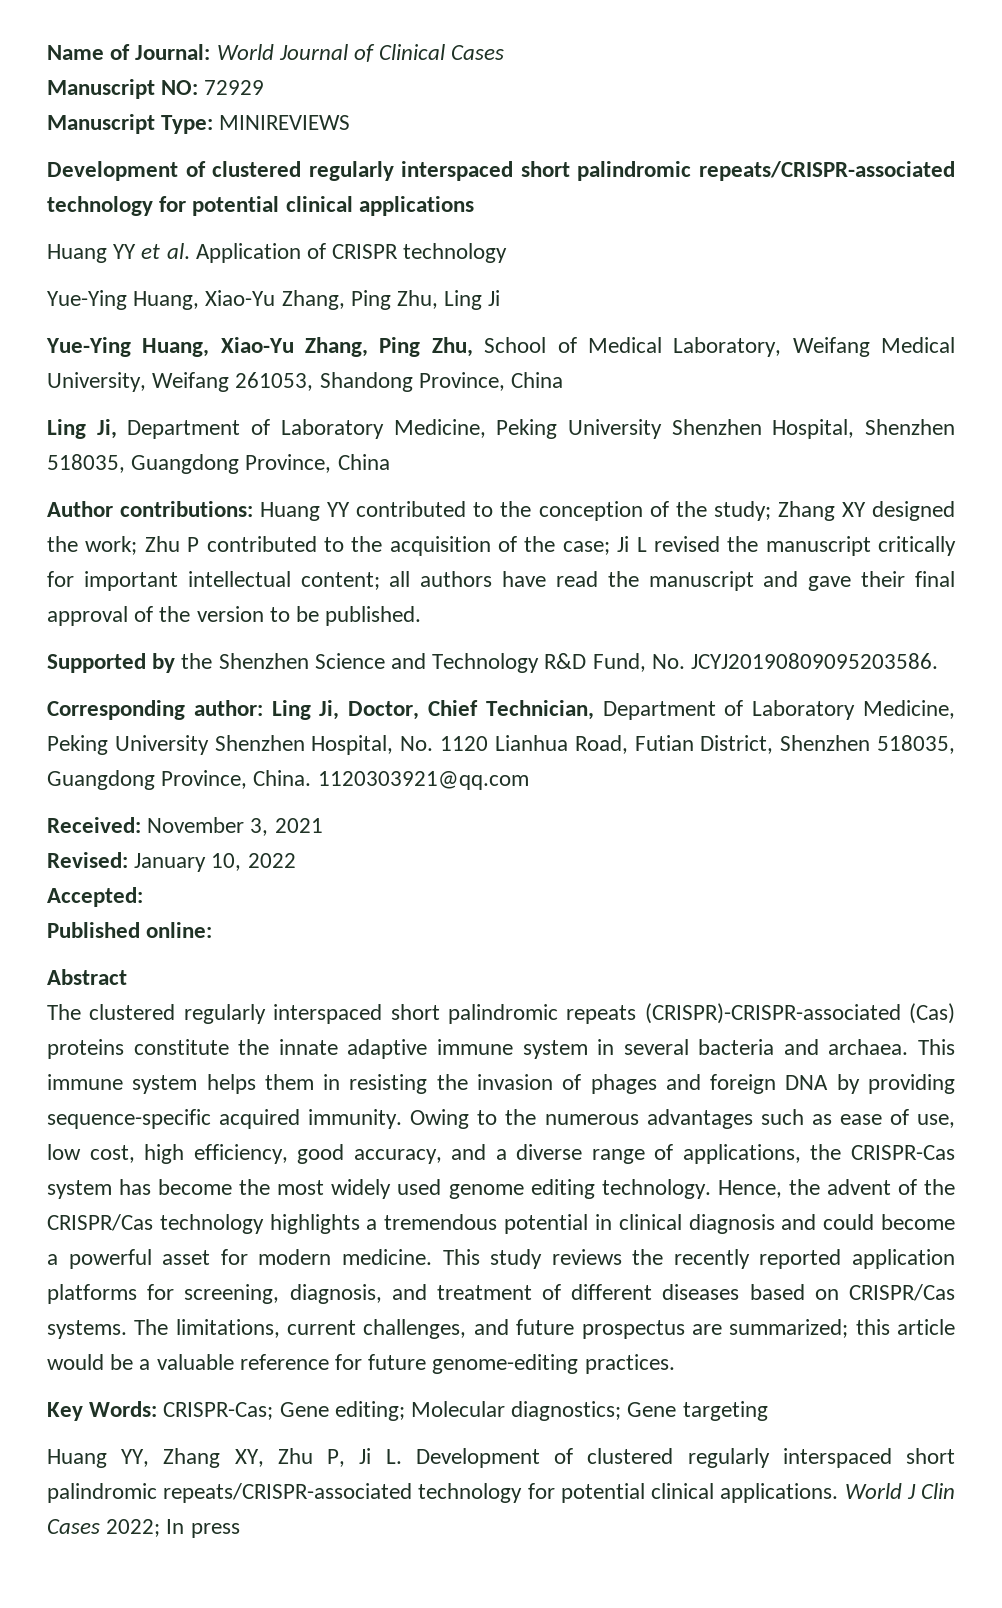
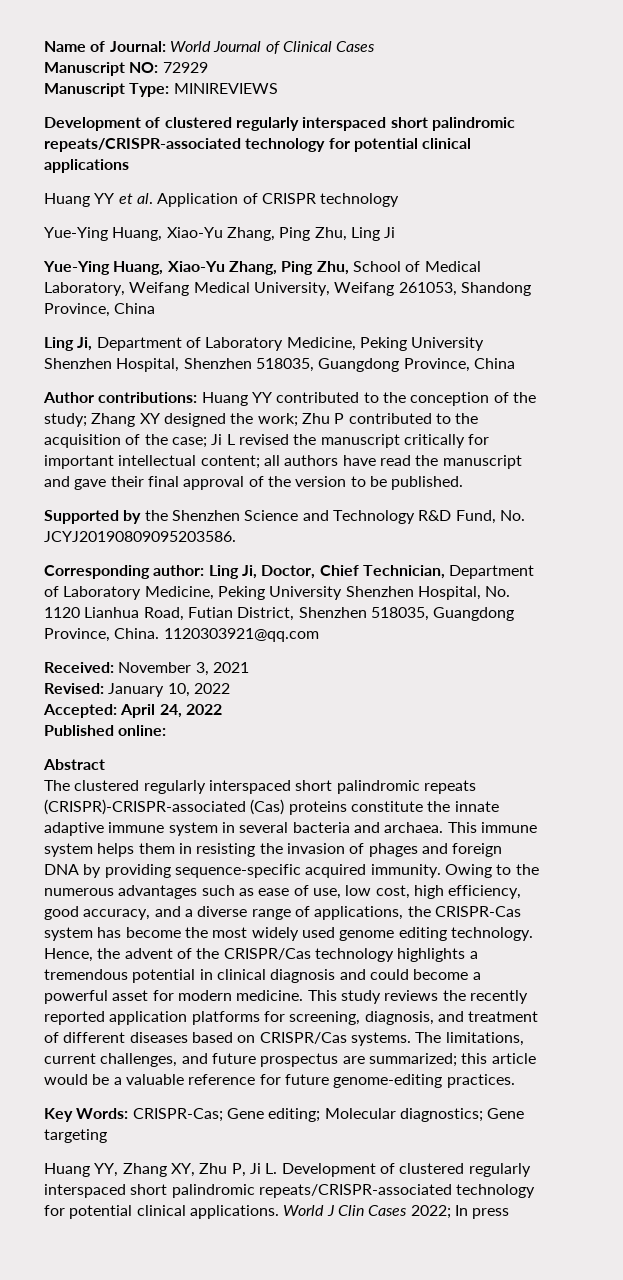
- Accepted:
+ Accepted: April 24, 2022

